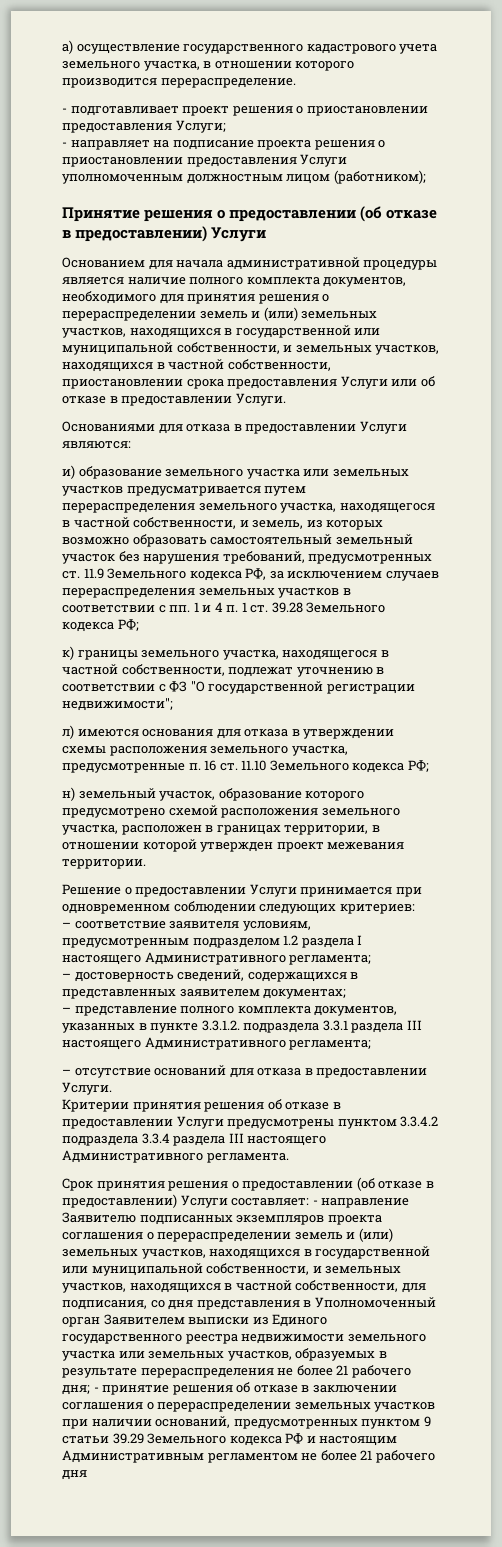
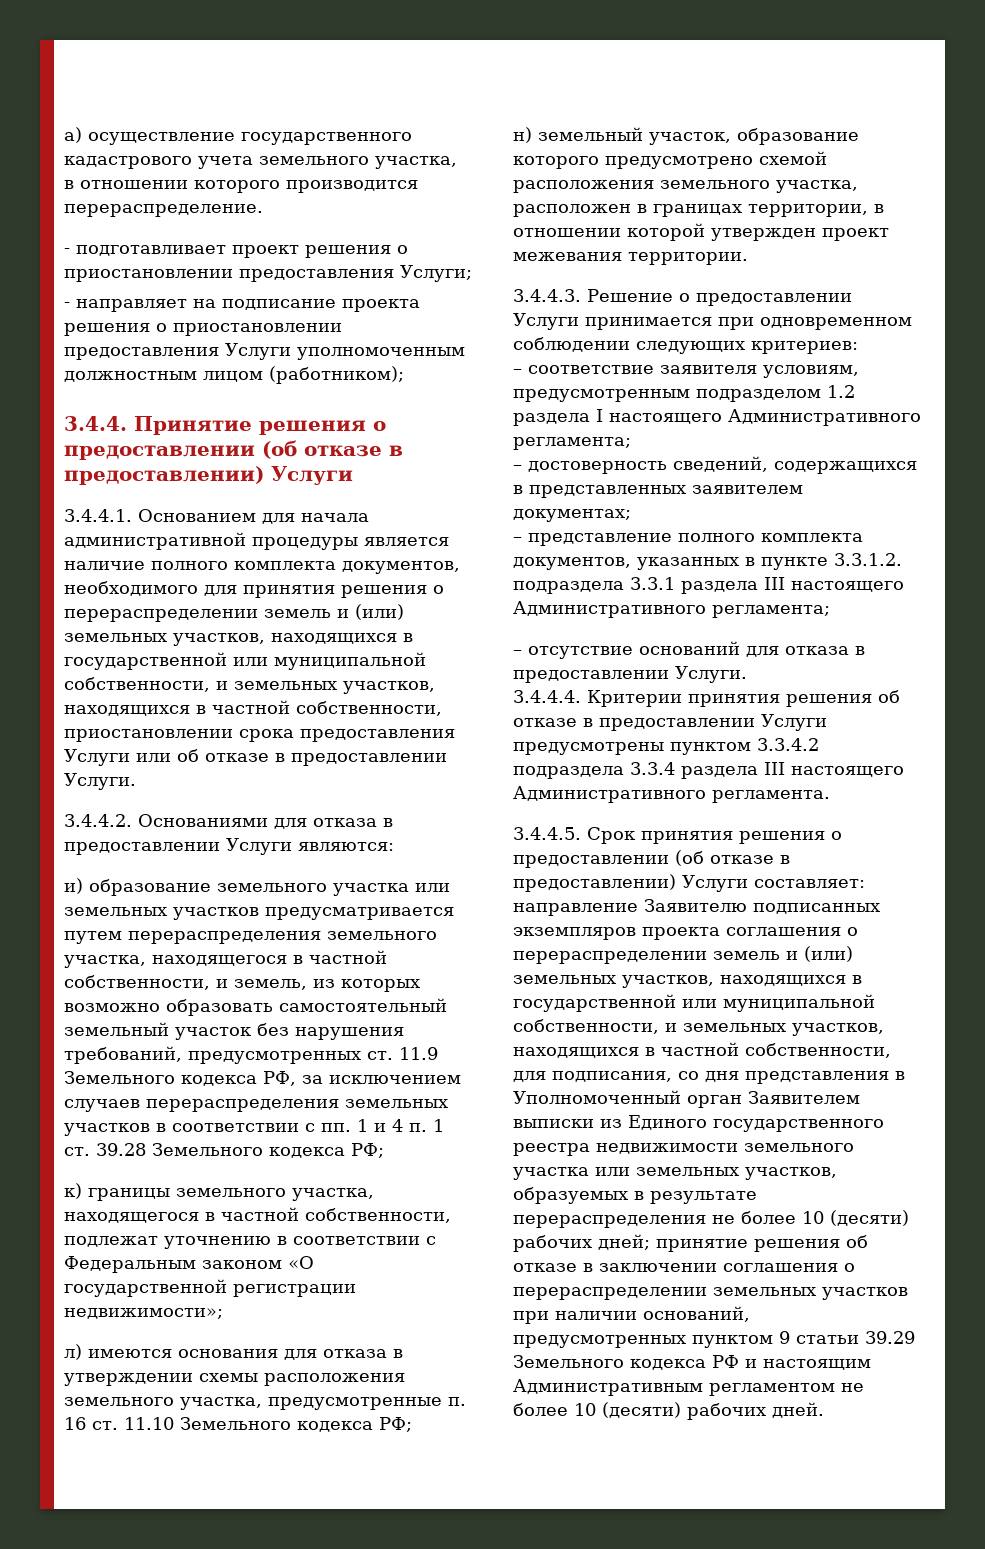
- Принятие решения о предоставлении (об отказе в предоставлении) Услуги
+ 3.4.4. Принятие решения о предоставлении (об отказе в предоставлении) Услуги
- Основанием для начала административной процедуры является наличие полного комплекта документов, необходимого для принятия решения о перераспределении земель и (или) земельных участков, находящихся в государственной или муниципальной собственности, и земельных участков, находящихся в частной собственности, приостановлении срока предоставления Услуги или об отказе в предоставлении Услуги.
+ 3.4.4.1. Основанием для начала административной процедуры является наличие полного комплекта документов, необходимого для принятия решения о перераспределении земель и (или) земельных участков, находящихся в государственной или муниципальной собственности, и земельных участков, находящихся в частной собственности, приостановлении срока предоставления Услуги или об отказе в предоставлении Услуги.
- Основаниями для отказа в предоставлении Услуги являются:
+ 3.4.4.2. Основаниями для отказа в предоставлении Услуги являются:
- к) границы земельного участка, находящегося в частной собственности, подлежат уточнению в соответствии с ФЗ "О государственной регистрации недвижимости";
+ к) границы земельного участка, находящегося в частной собственности, подлежат уточнению в соответствии с Федеральным законом «О государственной регистрации недвижимости»;
- Решение о предоставлении Услуги принимается при одновременном соблюдении следующих критериев:
+ 3.4.4.3. Решение о предоставлении Услуги принимается при одновременном соблюдении следующих критериев:
- Критерии принятия решения об отказе в предоставлении Услуги предусмотрены пунктом 3.3.4.2 подраздела 3.3.4 раздела III настоящего Административного регламента.
+ 3.4.4.4. Критерии принятия решения об отказе в предоставлении Услуги предусмотрены пунктом 3.3.4.2 подраздела 3.3.4 раздела III настоящего Административного регламента.
- Срок принятия решения о предоставлении (об отказе в предоставлении) Услуги составляет:
+ 3.4.4.5. Срок принятия решения о предоставлении (об отказе в предоставлении) Услуги составляет:
- - направление Заявителю подписанных экземпляров проекта соглашения о перераспределении земель и (или) земельных участков, находящихся в государственной или муниципальной собственности, и земельных участков, находящихся в частной собственности, для подписания, со дня представления в Уполномоченный орган Заявителем выписки из Единого государственного реестра недвижимости земельного участка или земельных участков, образуемых в результате перераспределения не более 21 рабочего дня; - принятие решения об отказе в заключении соглашения о перераспределении земельных участков при наличии оснований, предусмотренных пунктом 9 статьи 39.29 Земельного кодекса РФ и настоящим Административным регламентом не более 21 рабочего дня
+ направление Заявителю подписанных экземпляров проекта соглашения о перераспределении земель и (или) земельных участков, находящихся в государственной или муниципальной собственности, и земельных участков, находящихся в частной собственности, для подписания, со дня представления в Уполномоченный орган Заявителем выписки из Единого государственного реестра недвижимости земельного участка или земельных участков, образуемых в результате перераспределения не более 10 (десяти) рабочих дней; принятие решения об отказе в заключении соглашения о перераспределении земельных участков при наличии оснований, предусмотренных пунктом 9 статьи 39.29 Земельного кодекса РФ и настоящим Административным регламентом не более 10 (десяти) рабочих дней.

